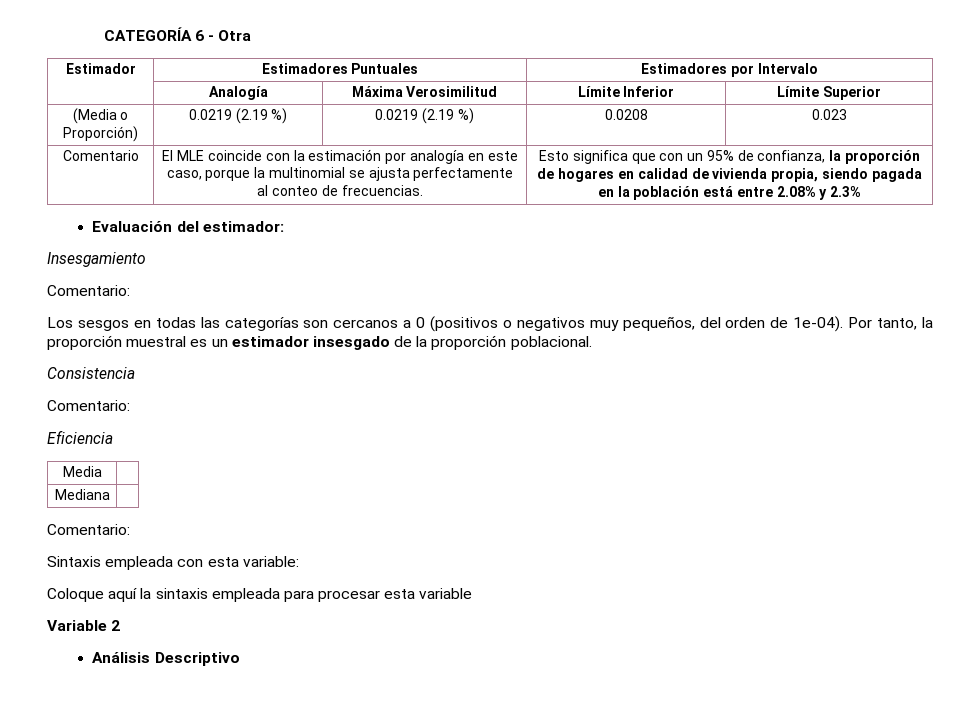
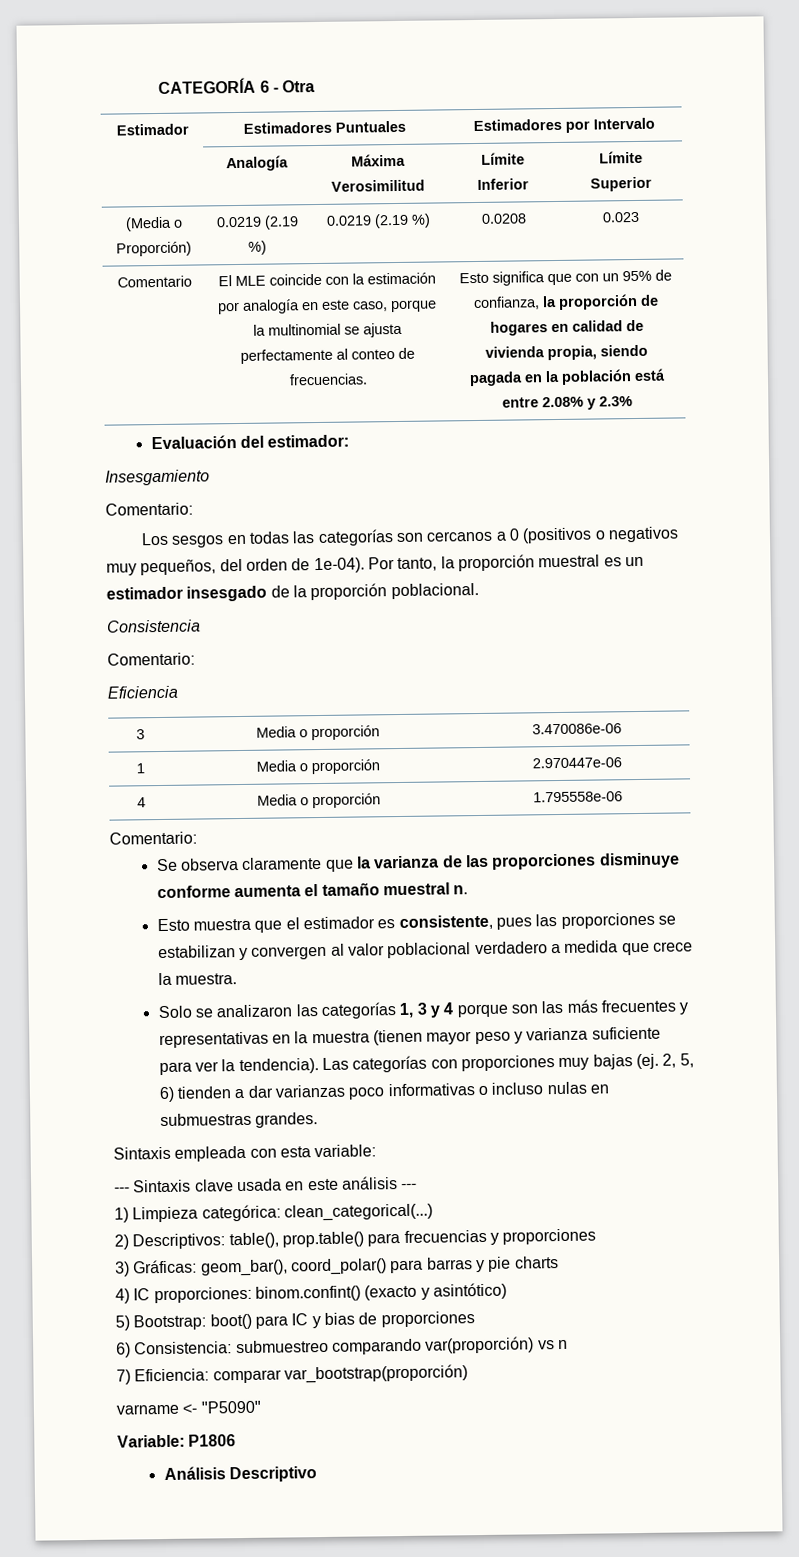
- Media |
- Mediana |
+ 3 | Media o proporción | 3.470086e-06
+ 1 | Media o proporción | 2.970447e-06
+ 4 | Media o proporción | 1.795558e-06
  Comentario:
+ Se observa claramente que la varianza de las proporciones disminuye conforme aumenta el tamaño muestral n.
+ Esto muestra que el estimador es consistente, pues las proporciones se estabilizan y convergen al valor poblacional verdadero a medida que crece la muestra.
+ Solo se analizaron las categorías 1, 3 y 4 porque son las más frecuentes y representativas en la muestra (tienen mayor peso y varianza suficiente para ver la tendencia). Las categorías con proporciones muy bajas (ej. 2, 5, 6) tienden a dar varianzas poco informativas o incluso nulas en submuestras grandes.
- Coloque aquí la sintaxis empleada para procesar esta variable
- Variable 2
+ --- Sintaxis clave usada en este análisis ---
+ 1) Limpieza categórica: clean_categorical(...)
+ 2) Descriptivos: table(), prop.table() para frecuencias y proporciones
+ 3) Gráficas: geom_bar(), coord_polar() para barras y pie charts
+ 4) IC proporciones: binom.confint() (exacto y asintótico)
+ 5) Bootstrap: boot() para IC y bias de proporciones
+ 6) Consistencia: submuestreo comparando var(proporción) vs n
+ 7) Eficiencia: comparar var_bootstrap(proporción)
+ varname <- "P5090"
+ Variable: P1806

